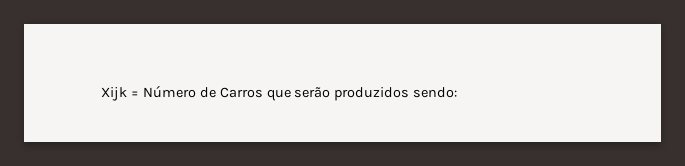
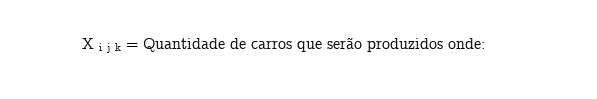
- Xijk = Número de Carros que serão produzidos sendo:
+ X i j k = Quantidade de carros que serão produzidos onde:

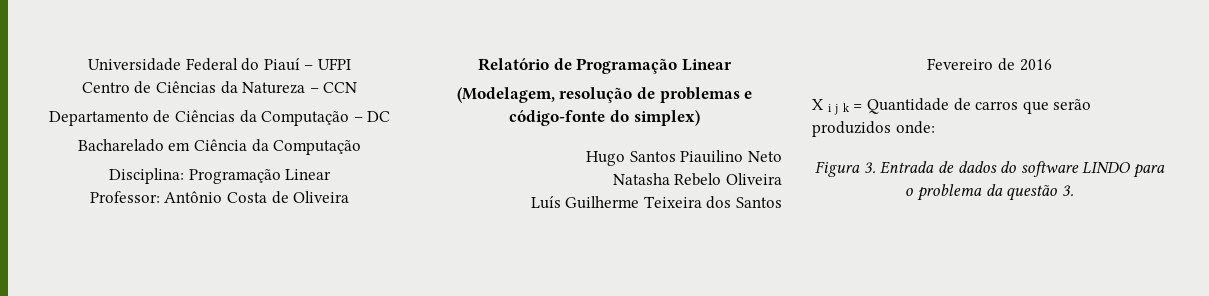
+ Universidade Federal do Piauí – UFPI
+ Centro de Ciências da Natureza – CCN
+ Departamento de Ciências da Computação – DC
+ Bacharelado em Ciência da Computação
+ Disciplina: Programação Linear
+ Professor: Antônio Costa de Oliveira
+ Relatório de Programação Linear
+ (Modelagem, resolução de problemas e código-fonte do simplex)
+ Hugo Santos Piauilino Neto
+ Natasha Rebelo Oliveira
+ Luís Guilherme Teixeira dos Santos
+ Fevereiro de 2016
+ Figura 3. Entrada de dados do software LINDO para o problema da questão 3.

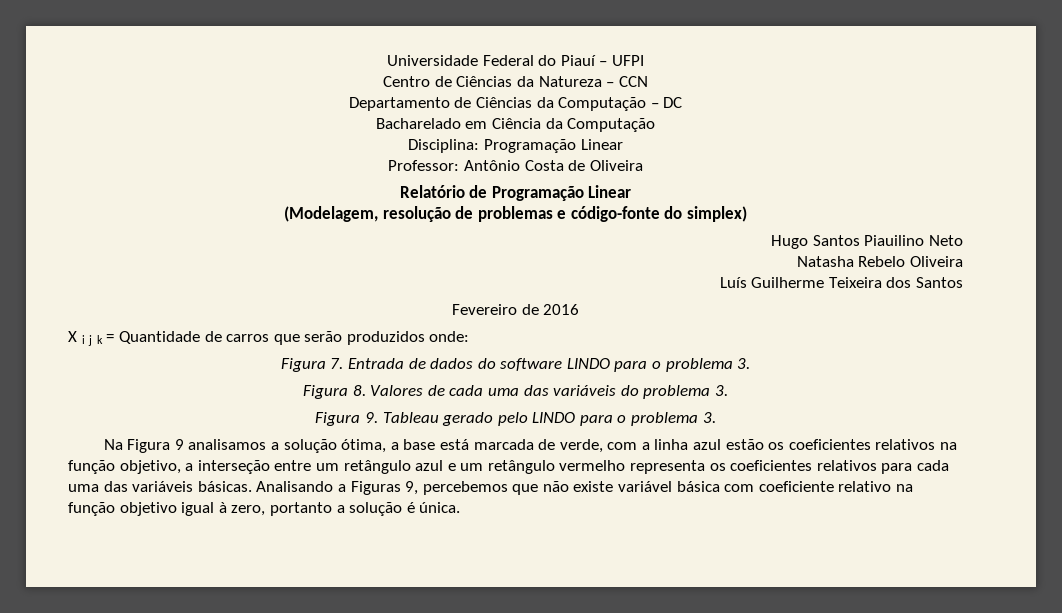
- Figura 3. Entrada de dados do software LINDO para o problema da questão 3.
+ Figura 7. Entrada de dados do software LINDO para o problema 3.
+ Figura 8. Valores de cada uma das variáveis do problema 3.
+ Figura 9. Tableau gerado pelo LINDO para o problema 3.
+ Na Figura 9 analisamos a solução ótima, a base está marcada de verde, com a linha azul estão os coeficientes relativos na função objetivo, a interseção entre um retângulo azul e um retângulo vermelho representa os coeficientes relativos para cada uma das variáveis básicas. Analisando a Figuras 9, percebemos que não existe variável básica com coeficiente relativo na função objetivo igual à zero, portanto a solução é única.

